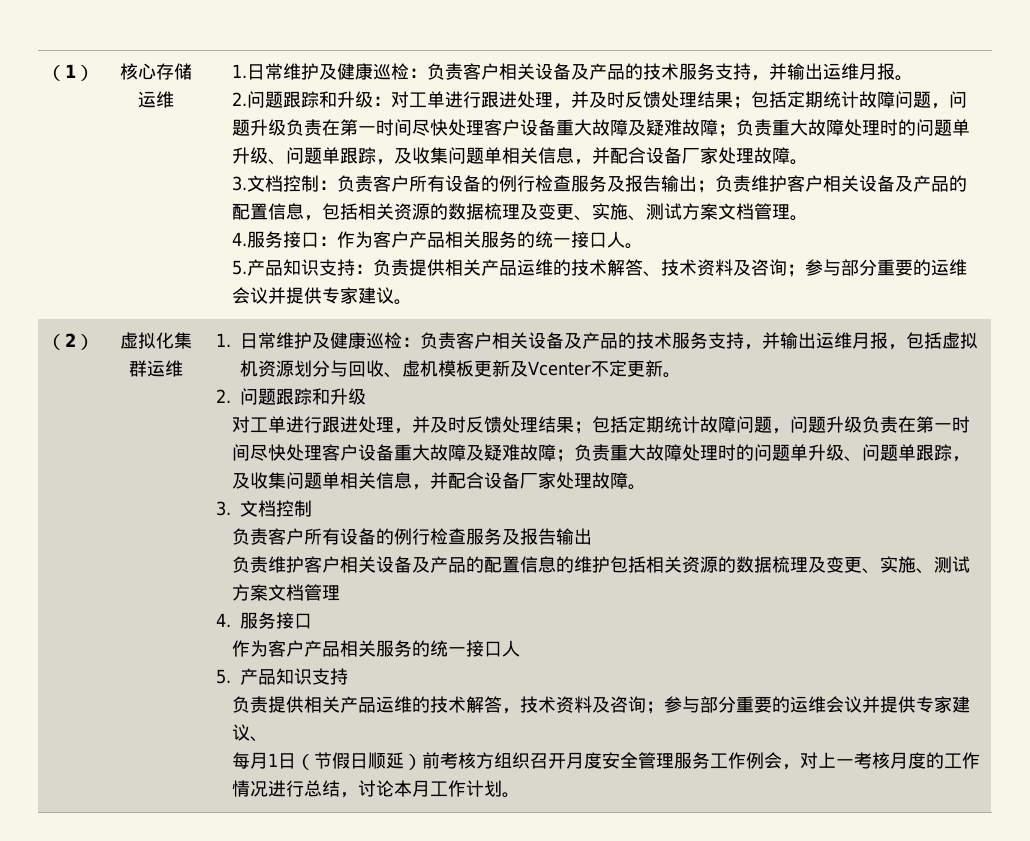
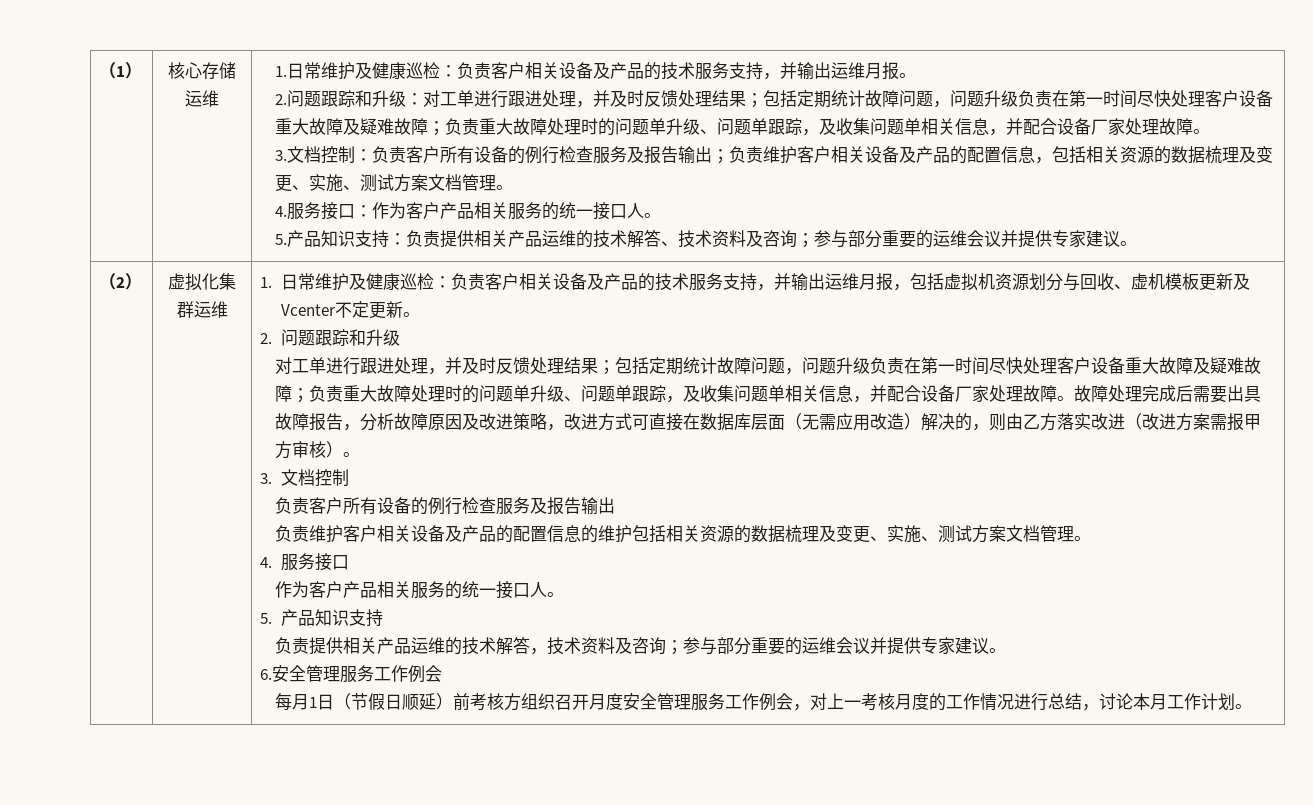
+ 故障处理完成后需要出具故障报告，分析故障原因及改进策略，改进方式可直接在数据库层面（无需应用改造）解决的，则由乙方落实改进（改进方案需报甲方审核）。
- 负责维护客户相关设备及产品的配置信息的维护包括相关资源的数据梳理及变更、实施、测试方案文档管理
+ 负责维护客户相关设备及产品的配置信息的维护包括相关资源的数据梳理及变更、实施、测试方案文档管理。
  4.服务接口
- 作为客户产品相关服务的统一接口人
+ 作为客户产品相关服务的统一接口人。
- 负责提供相关产品运维的技术解答，技术资料及咨询；参与部分重要的运维会议并提供专家建议、
+ 负责提供相关产品运维的技术解答，技术资料及咨询；参与部分重要的运维会议并提供专家建议。
+ 6.安全管理服务工作例会

